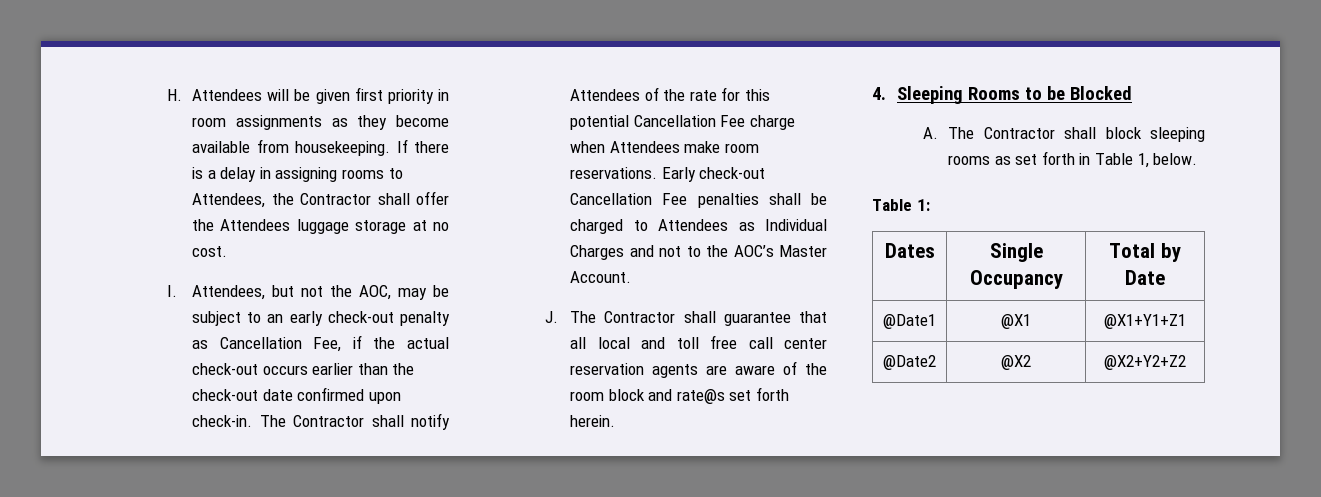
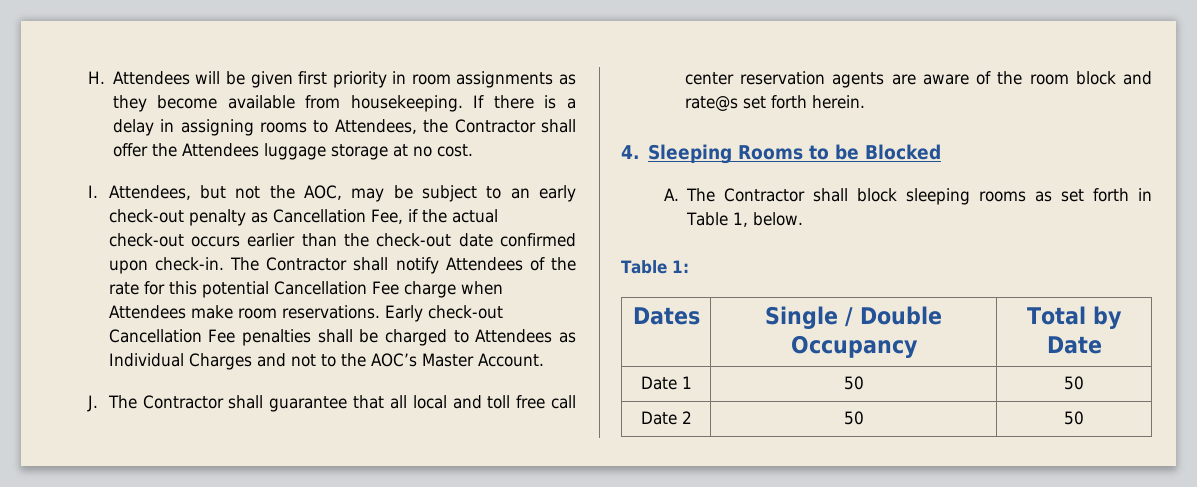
- Dates | Single Occupancy | Total by Date
+ Dates | Single / Double Occupancy | Total by Date
- @Date1 | @X1 | @X1+Y1+Z1
- @Date2 | @X2 | @X2+Y2+Z2
+ Date 1 | 50 | 50
+ Date 2 | 50 | 50

